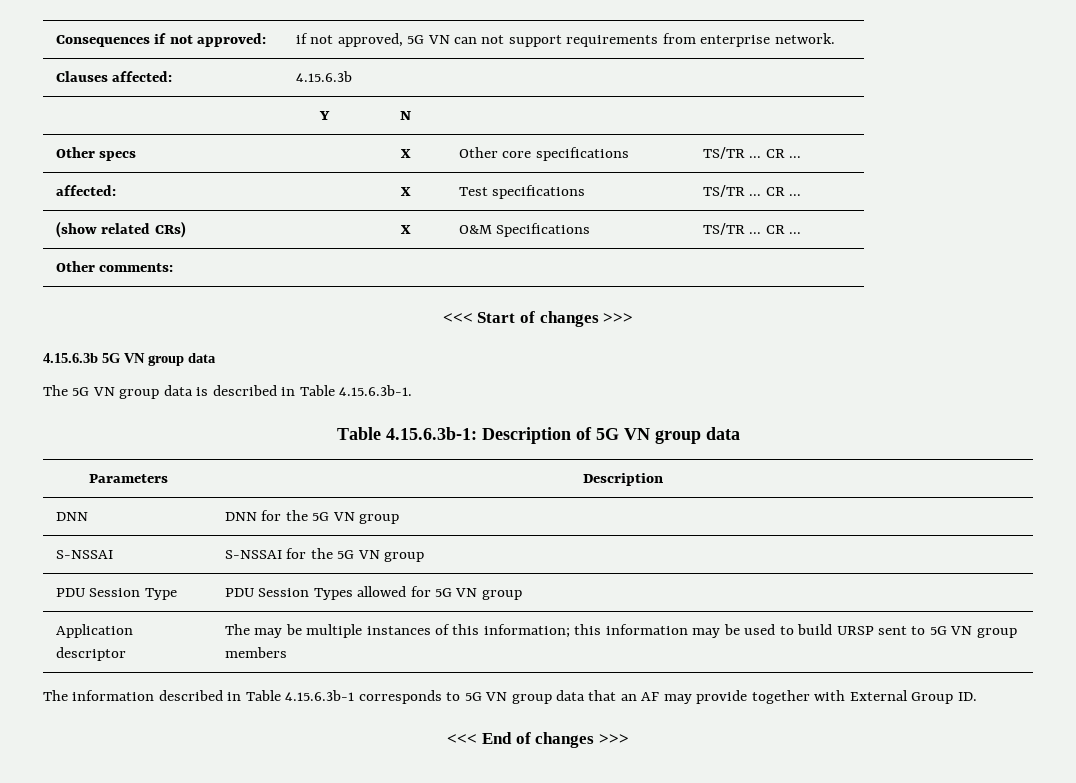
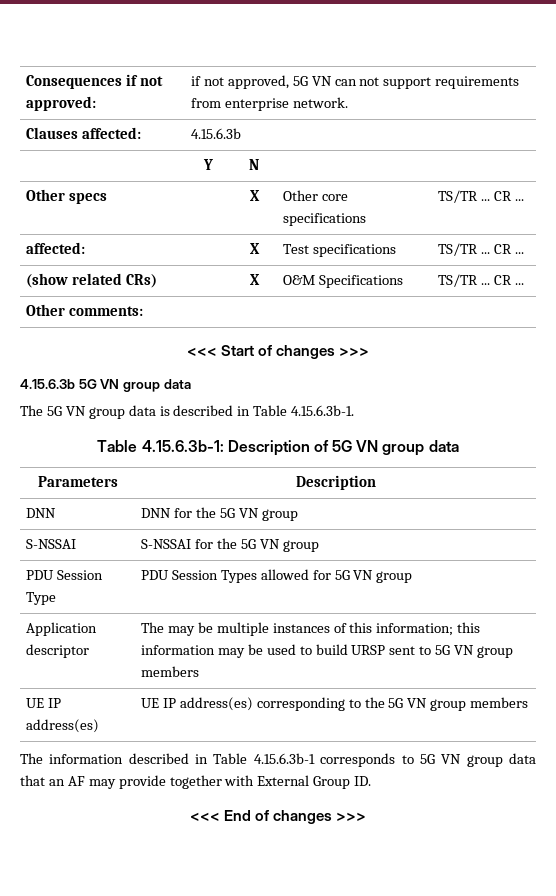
+ UE IP address(es) | UE IP address(es) corresponding to the 5G VN group members

